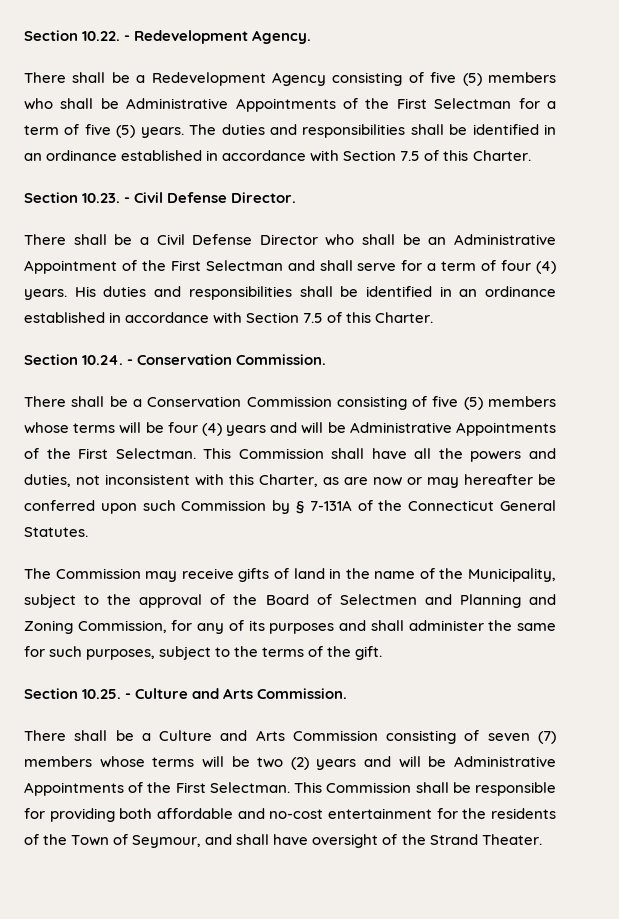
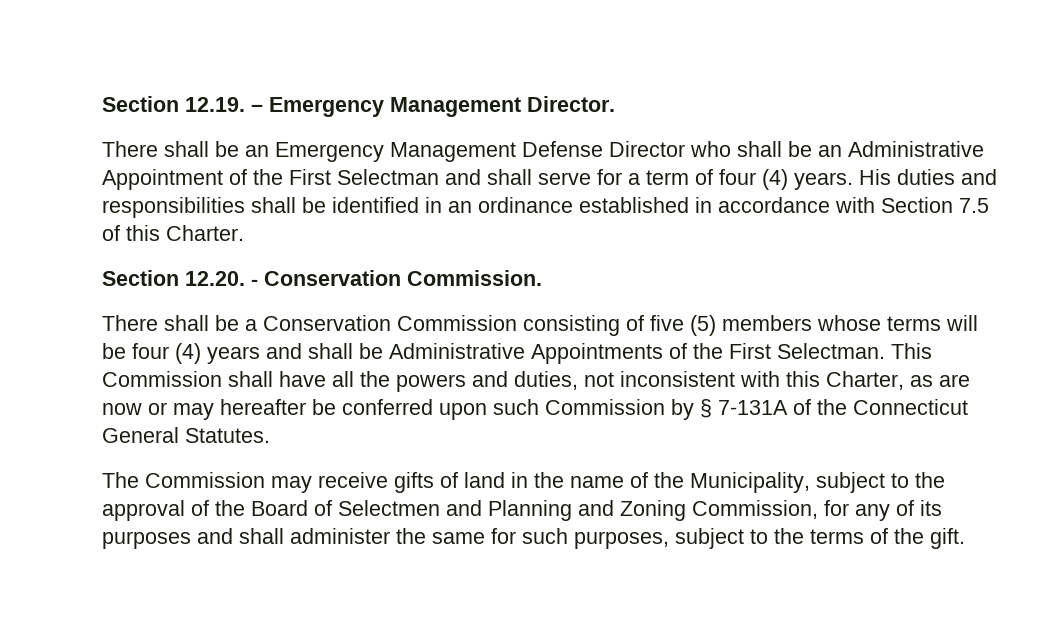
- Section 10.22. - Redevelopment Agency.
- There shall be a Redevelopment Agency consisting of five (5) members who shall be Administrative Appointments of the First Selectman for a term of five (5) years. The duties and responsibilities shall be identified in an ordinance established in accordance with Section 7.5 of this Charter.
- Section 10.23. - Civil Defense Director.
+ Section 12.19. – Emergency Management Director.
- There shall be a Civil Defense Director who shall be an Administrative Appointment of the First Selectman and shall serve for a term of four (4) years.
+ There shall be an Emergency Management Defense Director who shall be an Administrative Appointment of the First Selectman and shall serve for a term of four (4) years.
- Section 10.24. - Conservation Commission.
+ Section 12.20. - Conservation Commission.
- There shall be a Conservation Commission consisting of five (5) members whose terms will be four (4) years and will be Administrative Appointments of the First Selectman.
+ There shall be a Conservation Commission consisting of five (5) members whose terms will be four (4) years and shall be Administrative Appointments of the First Selectman.
- Section 10.25. - Culture and Arts Commission.
- There shall be a Culture and Arts Commission consisting of seven (7) members whose terms will be two (2) years and will be Administrative Appointments of the First Selectman. This Commission shall be responsible for providing both affordable and no-cost entertainment for the residents of the Town of Seymour, and shall have oversight of the Strand Theater.

